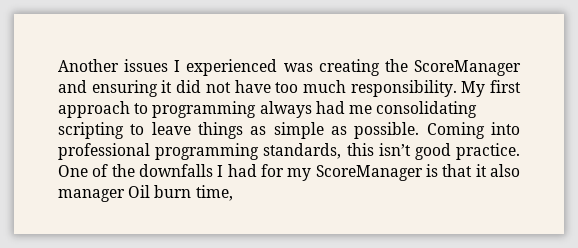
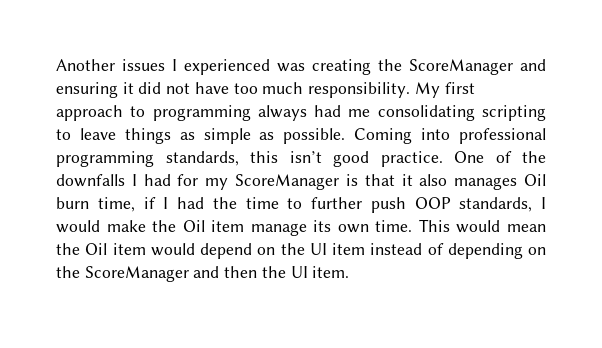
- One of the downfalls I had for my ScoreManager is that it also manager Oil burn time,
+ One of the downfalls I had for my ScoreManager is that it also manages Oil burn time, if I had the time to further push OOP standards, I would make the Oil item manage its own time. This would mean the Oil item would depend on the UI item instead of depending on the ScoreManager and then the UI item.

